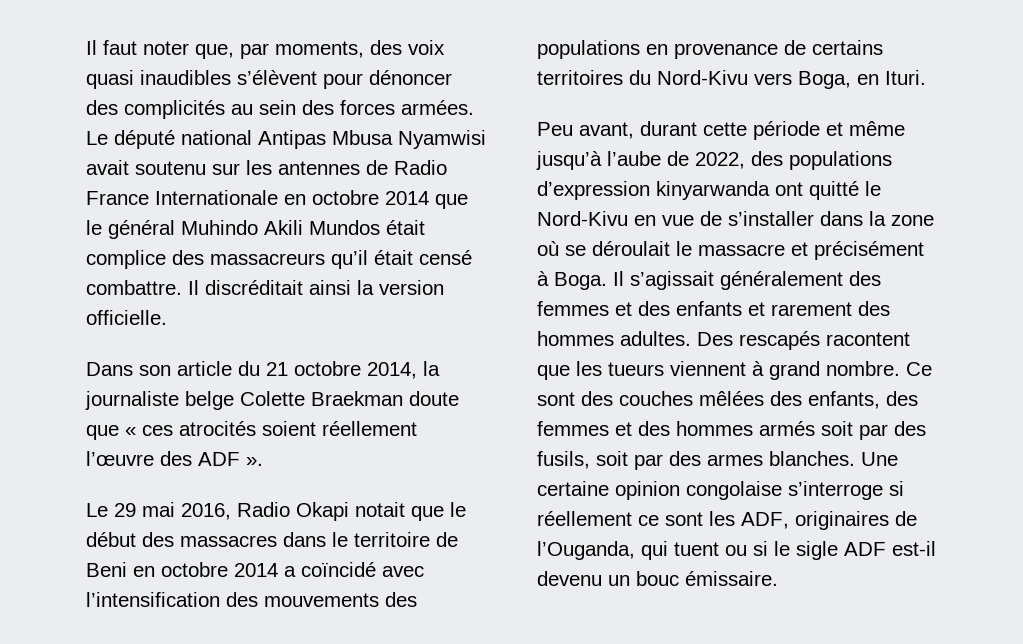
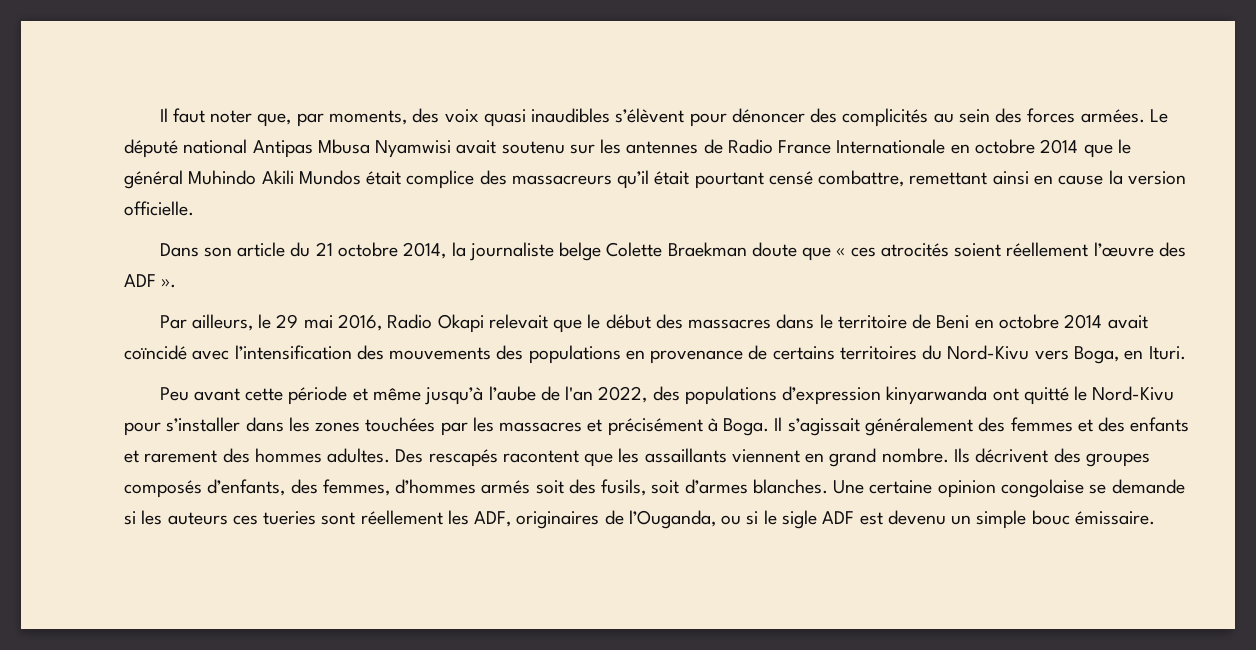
- Le député national Antipas Mbusa Nyamwisi avait soutenu sur les antennes de Radio France Internationale en octobre 2014 que le général Muhindo Akili Mundos était complice des massacreurs qu’il était censé combattre. Il discréditait ainsi la version officielle.
+ Le député national Antipas Mbusa Nyamwisi avait soutenu sur les antennes de Radio France Internationale en octobre 2014 que le général Muhindo Akili Mundos était complice des massacreurs qu’il était pourtant censé combattre, remettant ainsi en cause la version officielle.
- Le 29 mai 2016, Radio Okapi notait que le début des massacres dans le territoire de Beni en octobre 2014 a coïncidé avec l’intensification des mouvements des populations en provenance de certains territoires du Nord-Kivu vers Boga, en Ituri.
+ Par ailleurs, le 29 mai 2016, Radio Okapi relevait que le début des massacres dans le territoire de Beni en octobre 2014 avait coïncidé avec l’intensification des mouvements des populations en provenance de certains territoires du Nord-Kivu vers Boga, en Ituri.
- Peu avant, durant cette période et même jusqu’à l’aube de 2022, des populations d’expression kinyarwanda ont quitté le Nord-Kivu en vue de s’installer dans la zone où se déroulait le massacre et précisément à Boga.
+ Peu avant cette période et même jusqu’à l’aube de l'an 2022, des populations d’expression kinyarwanda ont quitté le Nord-Kivu pour s’installer dans les zones touchées par les massacres et précisément à Boga.
- Des rescapés racontent que les tueurs viennent à grand nombre. Ce sont des couches mêlées des enfants, des femmes et des hommes armés soit par des fusils, soit par des armes blanches.
+ Des rescapés racontent que les assaillants viennent en grand nombre. Ils décrivent des groupes composés d’enfants, des femmes, d’hommes armés soit des fusils, soit d’armes blanches.
- Une certaine opinion congolaise s’interroge si réellement ce sont les ADF, originaires de l’Ouganda, qui tuent ou si le sigle ADF est-il devenu un bouc émissaire.
+ Une certaine opinion congolaise se demande si les auteurs ces tueries sont réellement les ADF, originaires de l’Ouganda, ou si le sigle ADF est devenu un simple bouc émissaire.

